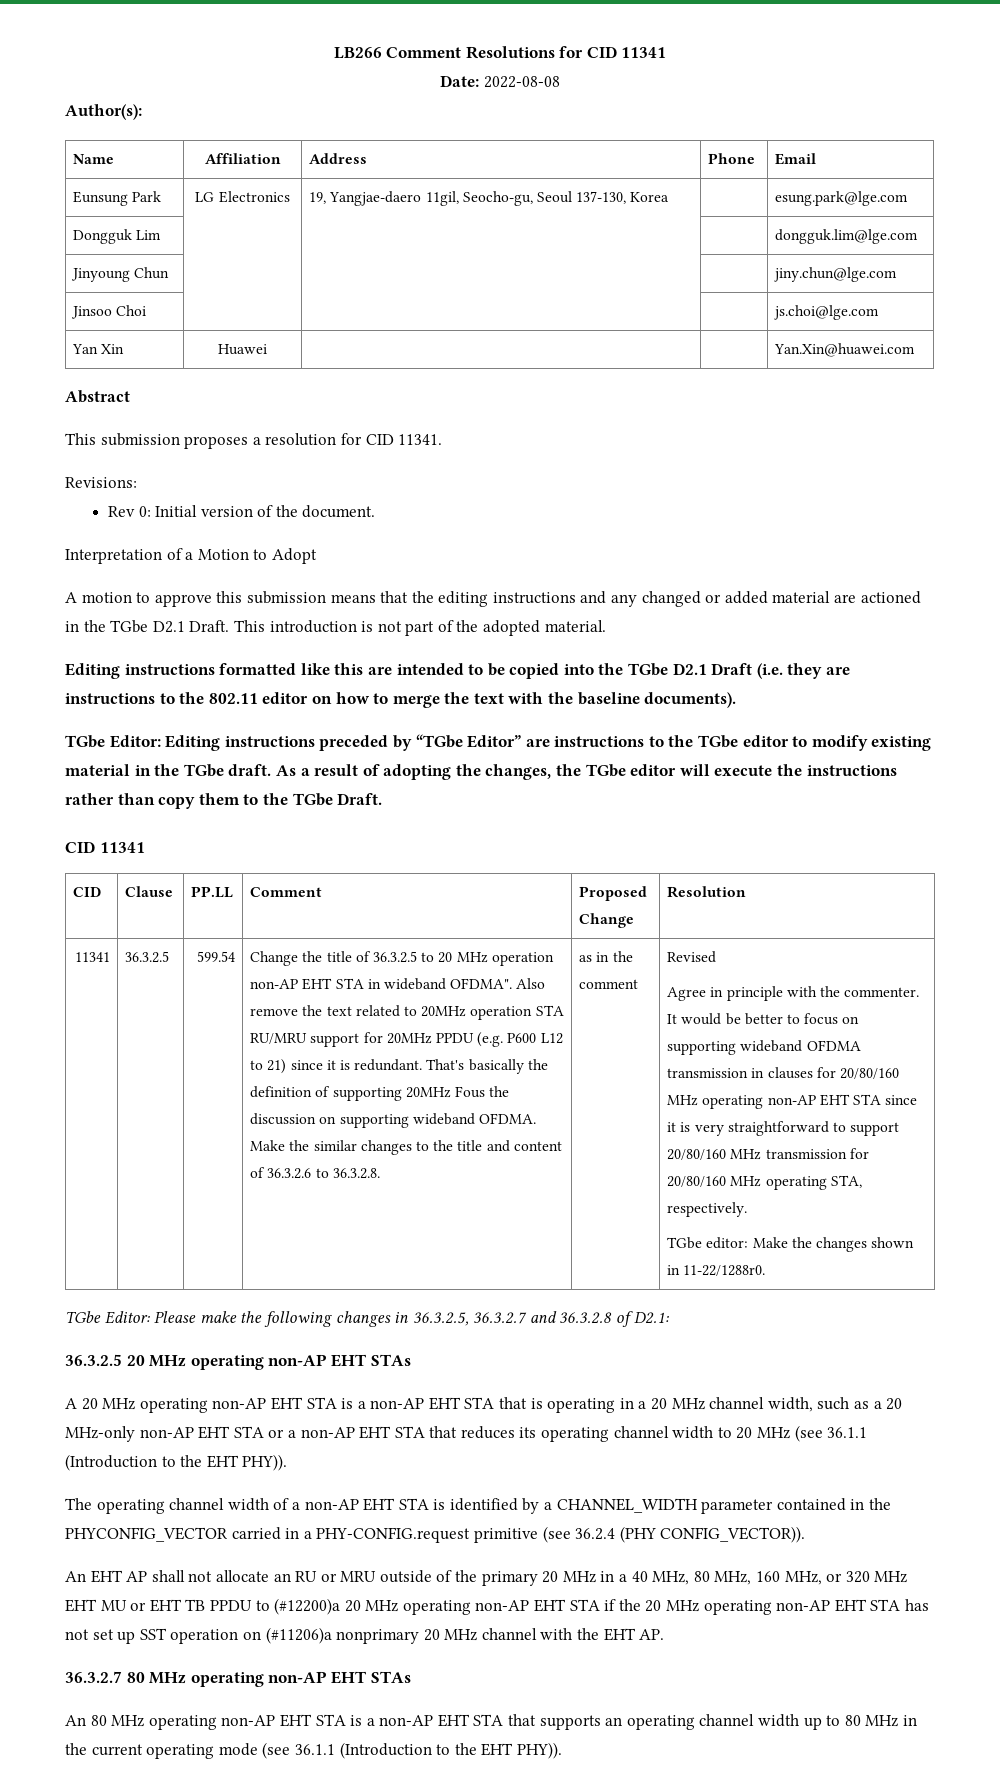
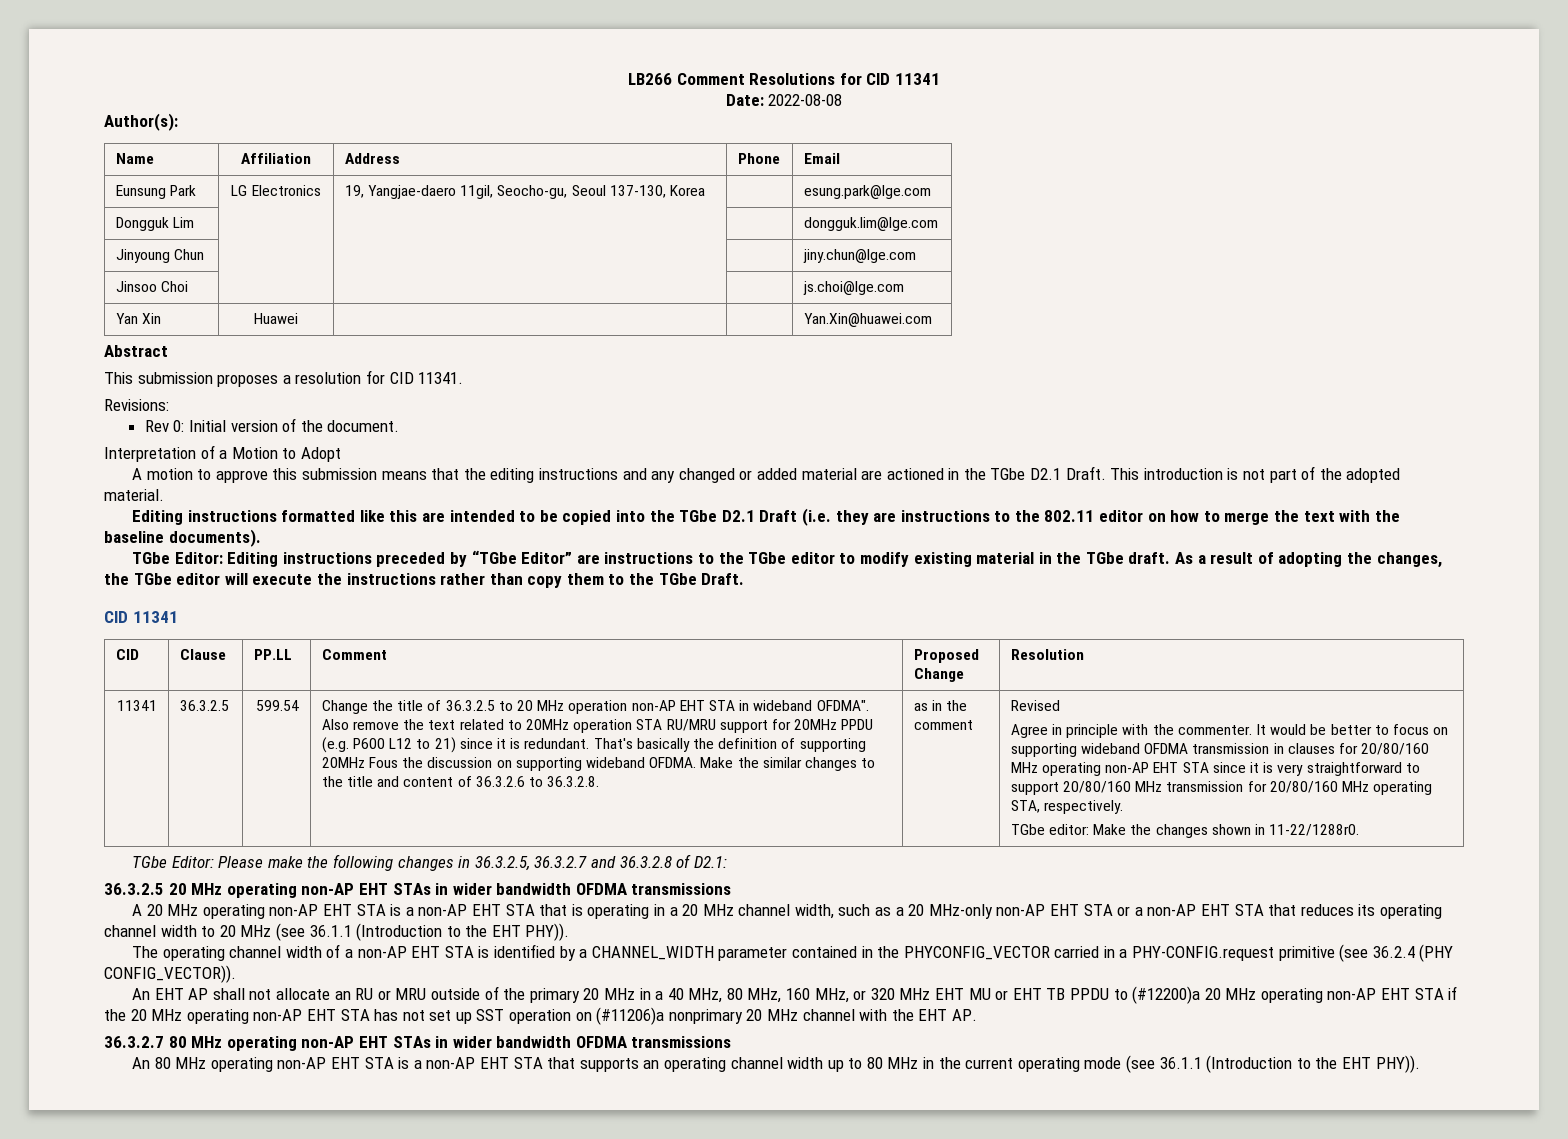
- 36.3.2.5 20 MHz operating non-AP EHT STAs
+ 36.3.2.5 20 MHz operating non-AP EHT STAs in wider bandwidth OFDMA transmissions
- 36.3.2.7 80 MHz operating non-AP EHT STAs
+ 36.3.2.7 80 MHz operating non-AP EHT STAs in wider bandwidth OFDMA transmissions

